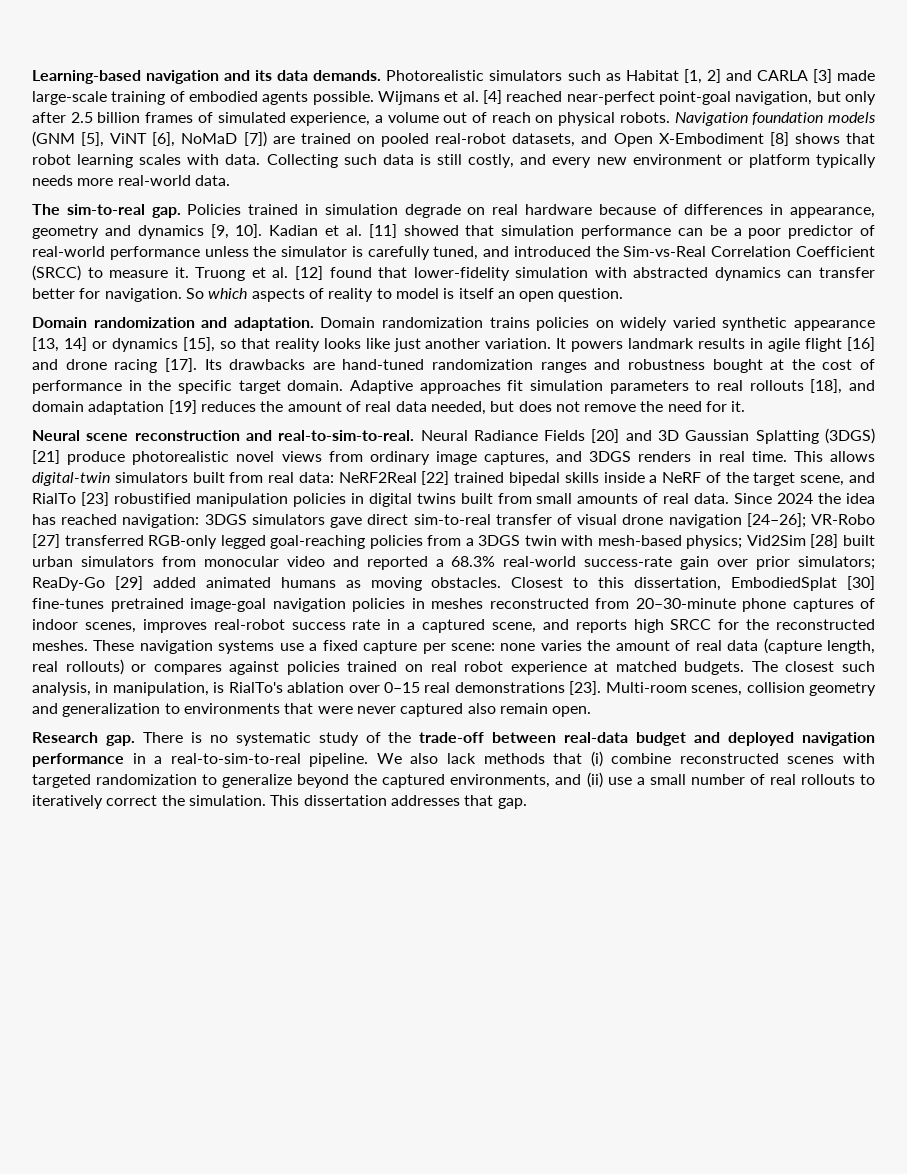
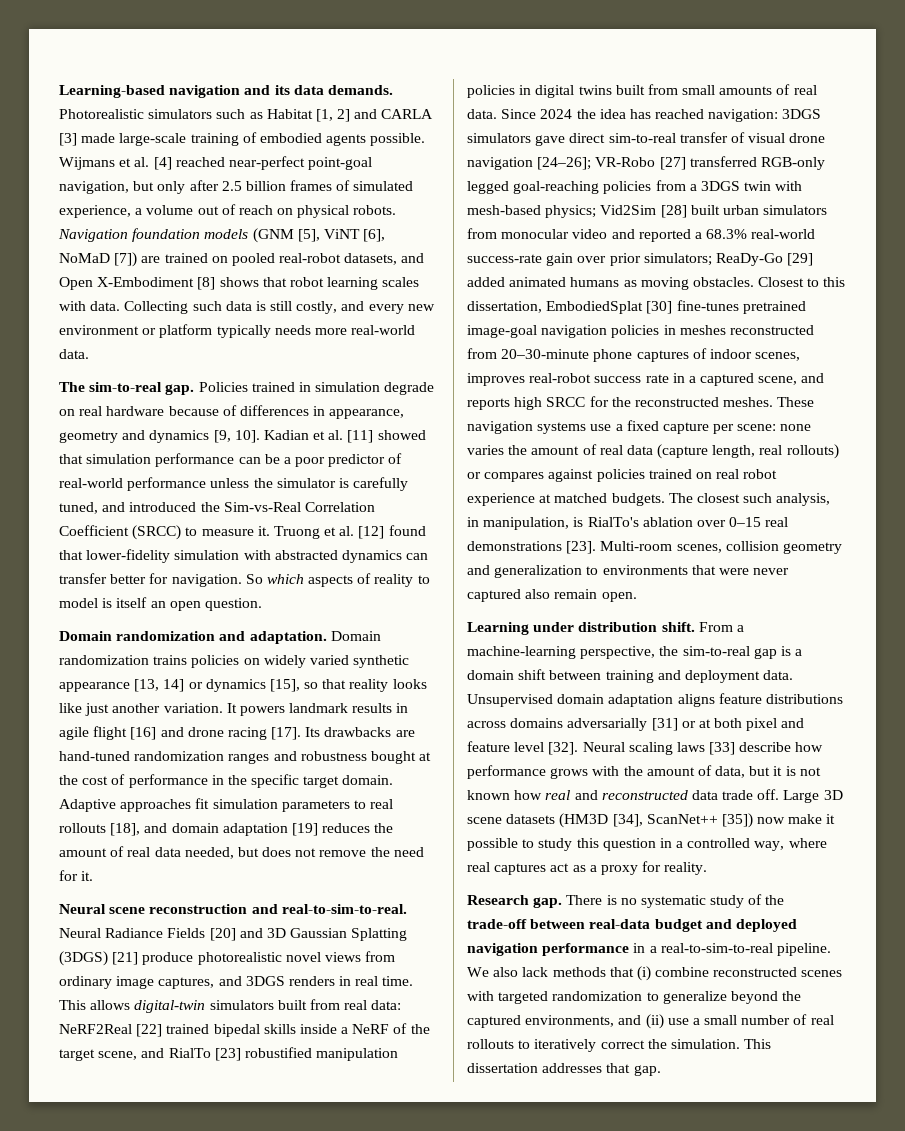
+ Learning under distribution shift. From a machine-learning perspective, the sim-to-real gap is a domain shift between training and deployment data. Unsupervised domain adaptation aligns feature distributions across domains adversarially [31] or at both pixel and feature level [32]. Neural scaling laws [33] describe how performance grows with the amount of data, but it is not known how real and reconstructed data trade off. Large 3D scene datasets (HM3D [34], ScanNet++ [35]) now make it possible to study this question in a controlled way, where real captures act as a proxy for reality.

